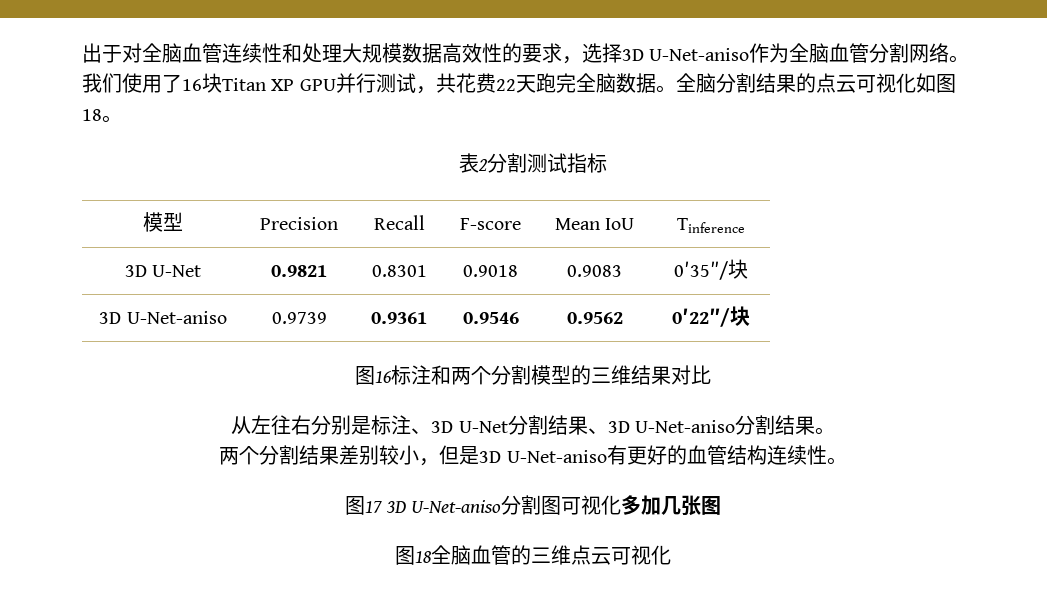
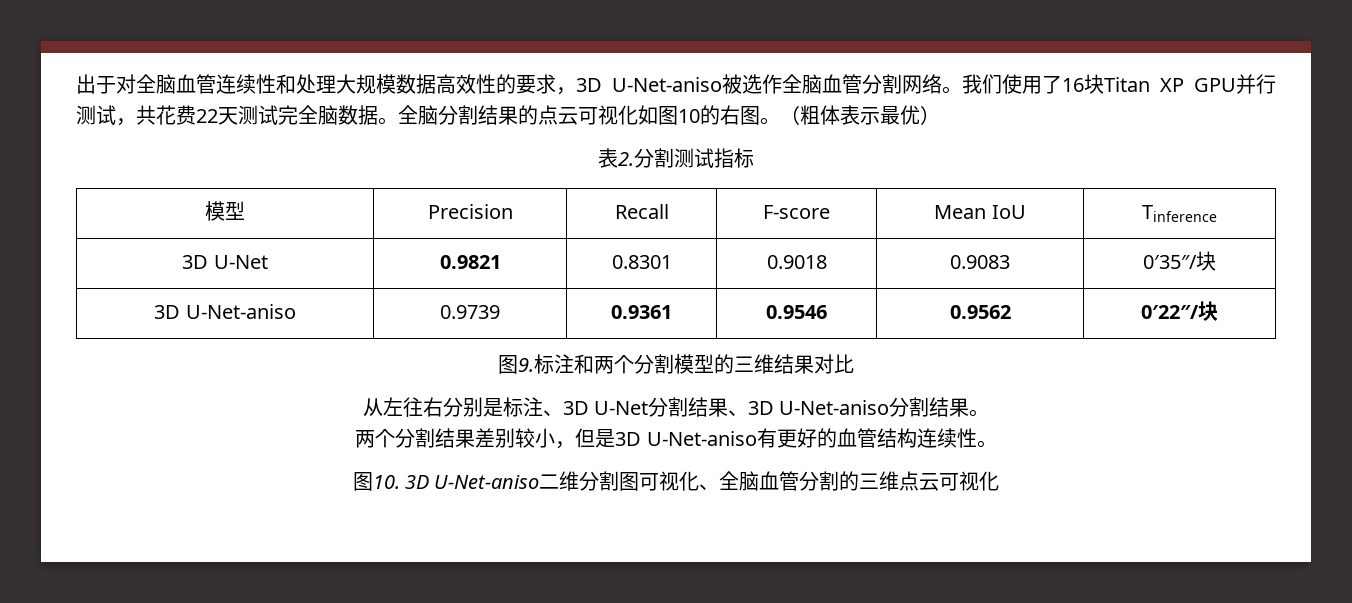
- 出于对全脑血管连续性和处理大规模数据高效性的要求，选择3D U-Net-aniso作为全脑血管分割网络。
+ 出于对全脑血管连续性和处理大规模数据高效性的要求，3D U-Net-aniso被选作全脑血管分割网络。
- 我们使用了16块Titan XP GPU并行测试，共花费22天跑完全脑数据。
+ 我们使用了16块Titan XP GPU并行测试，共花费22天测试完全脑数据。
- 全脑分割结果的点云可视化如图18。
- 表2分割测试指标
+ 全脑分割结果的点云可视化如图10的右图。（粗体表示最优）
+ 表2.分割测试指标
- 图16标注和两个分割模型的三维结果对比
+ 图9.标注和两个分割模型的三维结果对比
- 图17 3D U-Net-aniso分割图可视化多加几张图
- 图18全脑血管的三维点云可视化
+ 图10. 3D U-Net-aniso二维分割图可视化、全脑血管分割的三维点云可视化

